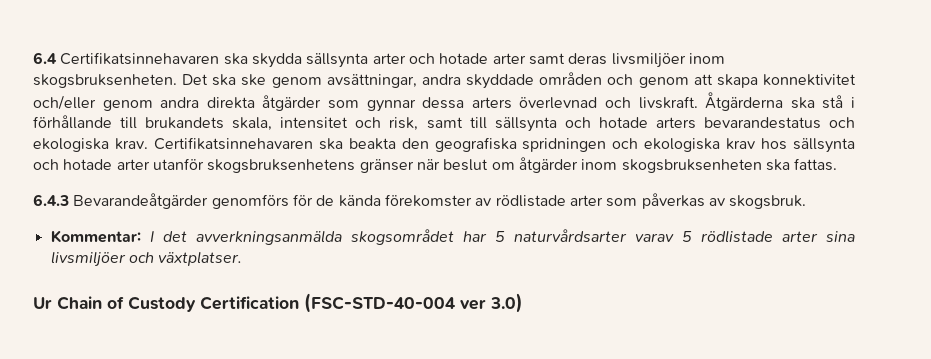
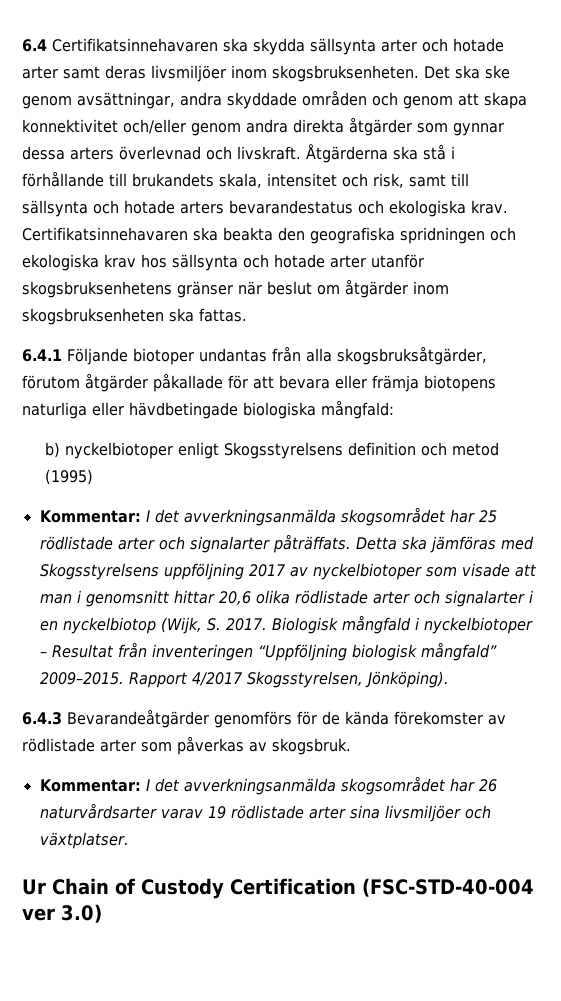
+ 6.4.1 Följande biotoper undantas från alla skogsbruksåtgärder, förutom åtgärder påkallade för att bevara eller främja biotopens naturliga eller hävdbetingade biologiska mångfald:
+ b) nyckelbiotoper enligt Skogsstyrelsens definition och metod (1995)
+ Kommentar: I det avverkningsanmälda skogsområdet har 25 rödlistade arter och signalarter påträffats. Detta ska jämföras med Skogsstyrelsens uppföljning 2017 av nyckelbiotoper som visade att man i genomsnitt hittar 20,6 olika rödlistade arter och signalarter i en nyckelbiotop (Wijk, S. 2017. Biologisk mångfald i nyckelbiotoper – Resultat från inventeringen “Uppföljning biologisk mångfald” 2009–2015. Rapport 4/2017 Skogsstyrelsen, Jönköping).
- Kommentar: I det avverkningsanmälda skogsområdet har 5 naturvårdsarter varav 5 rödlistade arter sina livsmiljöer och växtplatser.
+ Kommentar: I det avverkningsanmälda skogsområdet har 26 naturvårdsarter varav 19 rödlistade arter sina livsmiljöer och växtplatser.

